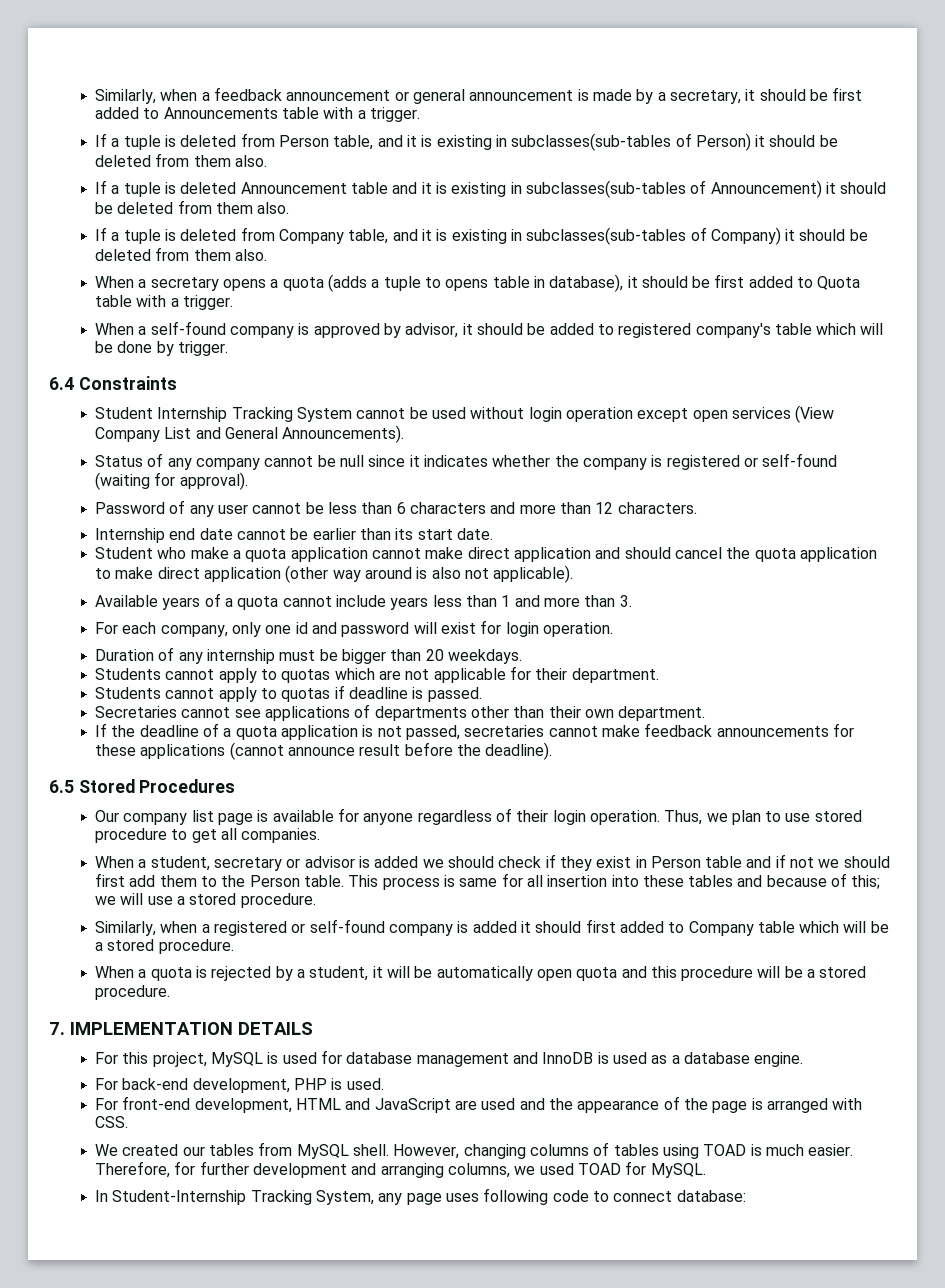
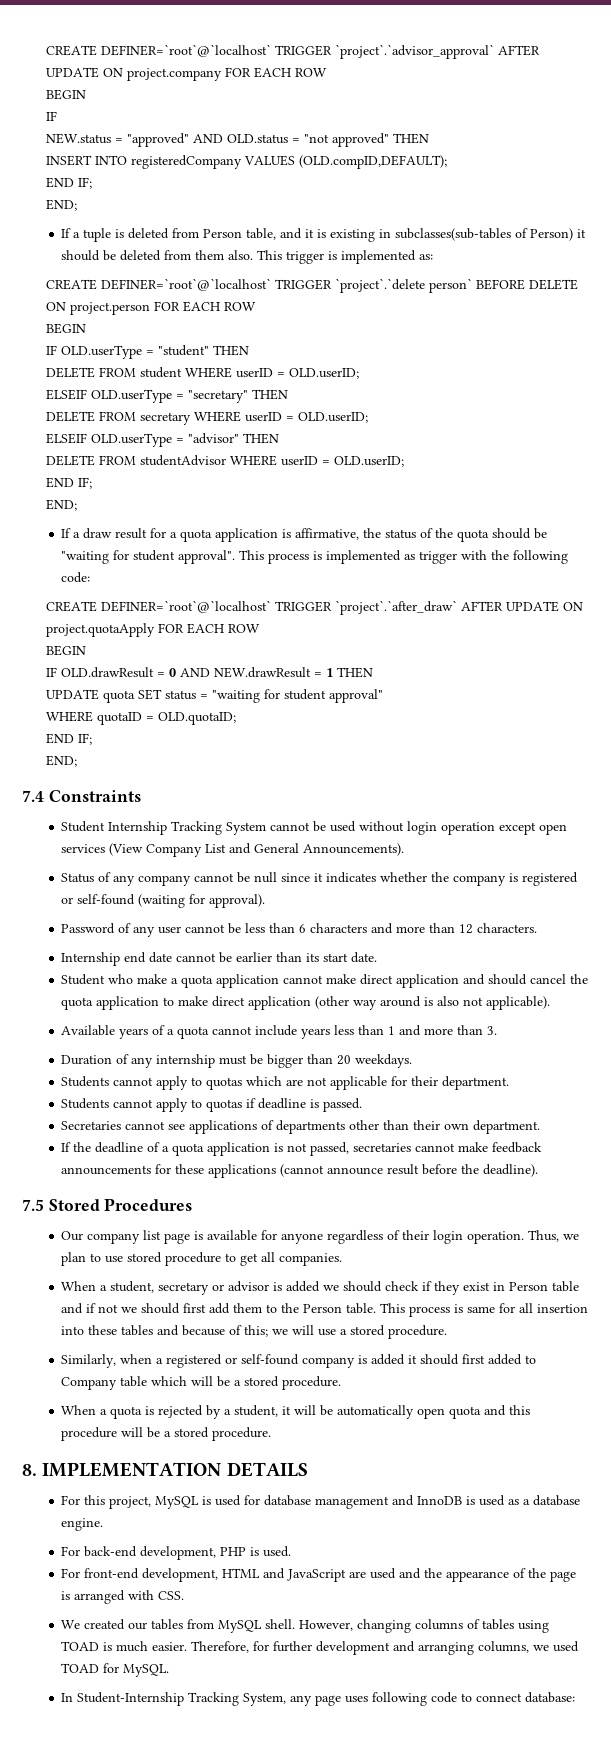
- Similarly, when a feedback announcement or general announcement is made by a secretary, it should be first added to Announcements table with a trigger.
+ CREATE DEFINER=`root`@`localhost` TRIGGER `project`.`advisor_approval` AFTER UPDATE ON project.company FOR EACH ROW
+ BEGIN
+ IF
+ NEW.status = "approved" AND OLD.status = "not approved" THEN
+ INSERT INTO registeredCompany VALUES (OLD.compID,DEFAULT);
+ END IF;
+ END;
- If a tuple is deleted from Person table, and it is existing in subclasses(sub-tables of Person) it should be deleted from them also.
- If a tuple is deleted Announcement table and it is existing in subclasses(sub-tables of Announcement) it should be deleted from them also.
- If a tuple is deleted from Company table, and it is existing in subclasses(sub-tables of Company) it should be deleted from them also.
- When a secretary opens a quota (adds a tuple to opens table in database), it should be first added to Quota table with a trigger.
- When a self-found company is approved by advisor, it should be added to registered company's table which will be done by trigger.
- 6.4 Constraints
+ If a tuple is deleted from Person table, and it is existing in subclasses(sub-tables of Person) it should be deleted from them also. This trigger is implemented as:
+ CREATE DEFINER=`root`@`localhost` TRIGGER `project`.`delete person` BEFORE DELETE ON project.person FOR EACH ROW
+ BEGIN
+ IF OLD.userType = "student" THEN
+ DELETE FROM student WHERE userID = OLD.userID;
+ ELSEIF OLD.userType = "secretary" THEN
+ DELETE FROM secretary WHERE userID = OLD.userID;
+ ELSEIF OLD.userType = "advisor" THEN
+ DELETE FROM studentAdvisor WHERE userID = OLD.userID;
+ END IF;
+ END;
+ If a draw result for a quota application is affirmative, the status of the quota should be "waiting for student approval". This process is implemented as trigger with the following code:
+ CREATE DEFINER=`root`@`localhost` TRIGGER `project`.`after_draw` AFTER UPDATE ON project.quotaApply FOR EACH ROW
+ BEGIN
+ IF OLD.drawResult = 0 AND NEW.drawResult = 1 THEN
+ UPDATE quota SET status = "waiting for student approval"
+ WHERE quotaID = OLD.quotaID;
+ END IF;
+ END;
+ 7.4 Constraints
- For each company, only one id and password will exist for login operation.
- 6.5 Stored Procedures
+ 7.5 Stored Procedures
- 7. IMPLEMENTATION DETAILS
+ 8. IMPLEMENTATION DETAILS

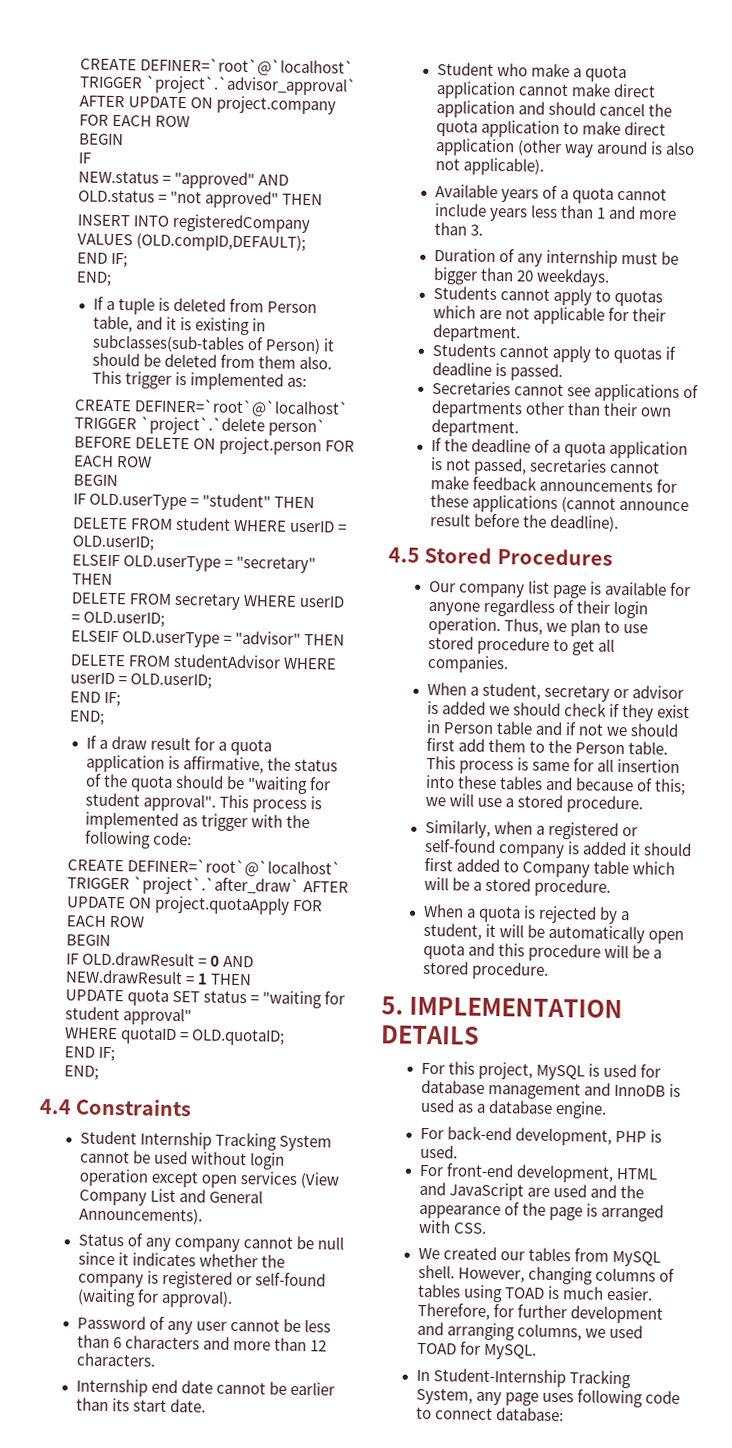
- 7.4 Constraints
+ 4.4 Constraints
- 7.5 Stored Procedures
+ 4.5 Stored Procedures
- 8. IMPLEMENTATION DETAILS
+ 5. IMPLEMENTATION DETAILS

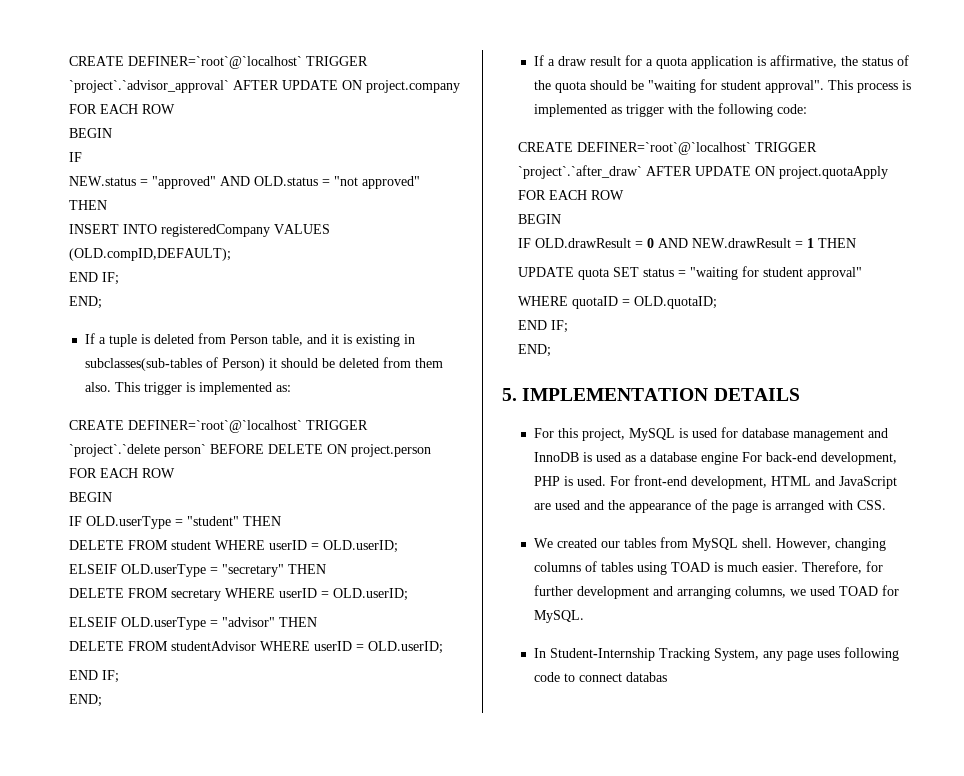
- 4.4 Constraints
- Student Internship Tracking System cannot be used without login operation except open services (View Company List and General Announcements).
- Status of any company cannot be null since it indicates whether the company is registered or self-found (waiting for approval).
- Password of any user cannot be less than 6 characters and more than 12 characters.
- Internship end date cannot be earlier than its start date.
- Student who make a quota application cannot make direct application and should cancel the quota application to make direct application (other way around is also not applicable).
- Available years of a quota cannot include years less than 1 and more than 3.
- Duration of any internship must be bigger than 20 weekdays.
- Students cannot apply to quotas which are not applicable for their department.
- Students cannot apply to quotas if deadline is passed.
- Secretaries cannot see applications of departments other than their own department.
- If the deadline of a quota application is not passed, secretaries cannot make feedback announcements for these applications (cannot announce result before the deadline).
- 4.5 Stored Procedures
- Our company list page is available for anyone regardless of their login operation. Thus, we plan to use stored procedure to get all companies.
- When a student, secretary or advisor is added we should check if they exist in Person table and if not we should first add them to the Person table. This process is same for all insertion into these tables and because of this; we will use a stored procedure.
- Similarly, when a registered or self-found company is added it should first added to Company table which will be a stored procedure.
- When a quota is rejected by a student, it will be automatically open quota and this procedure will be a stored procedure.
- For this project, MySQL is used for database management and InnoDB is used as a database engine.
- For back-end development, PHP is used.
- For front-end development, HTML and JavaScript are used and the appearance of the page is arranged with CSS.
+ For this project, MySQL is used for database management and InnoDB is used as a database engine For back-end development, PHP is used. For front-end development, HTML and JavaScript are used and the appearance of the page is arranged with CSS.
- In Student-Internship Tracking System, any page uses following code to connect database:
+ In Student-Internship Tracking System, any page uses following code to connect databas

